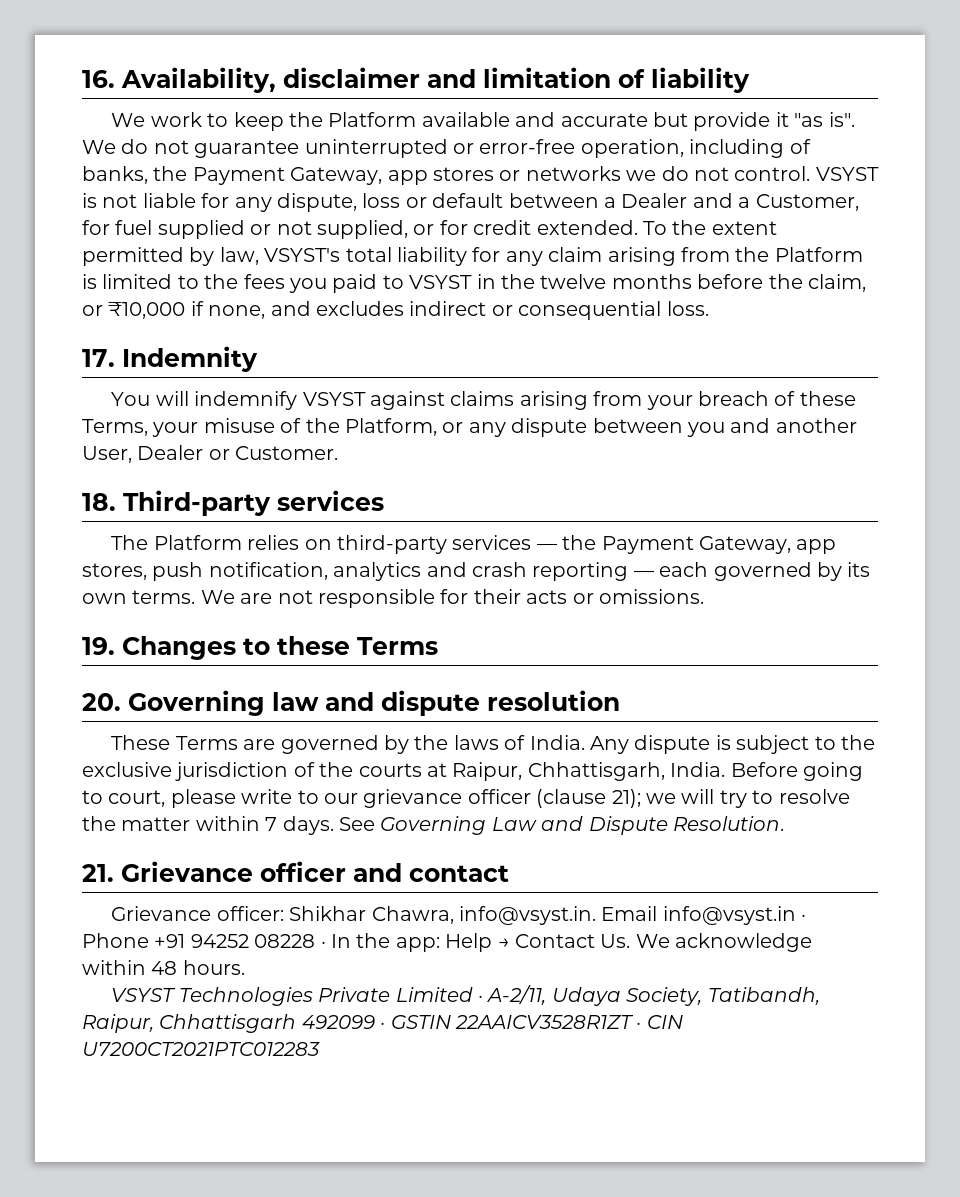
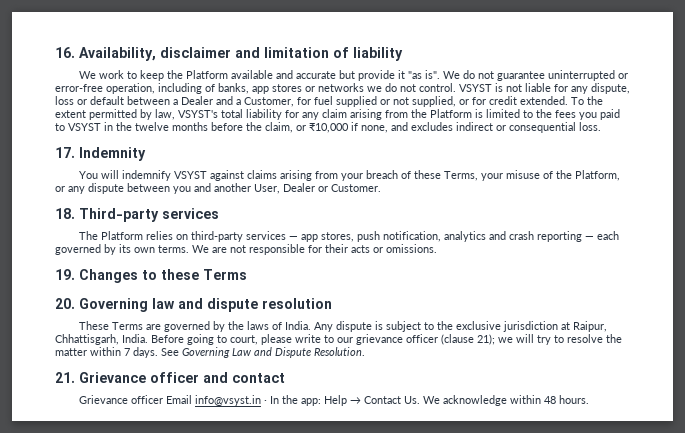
- We do not guarantee uninterrupted or error-free operation, including of banks, the Payment Gateway, app stores or networks we do not control.
+ We do not guarantee uninterrupted or error-free operation, including of banks, app stores or networks we do not control.
- The Platform relies on third-party services — the Payment Gateway, app stores, push notification, analytics and crash reporting — each governed by its own terms.
+ The Platform relies on third-party services — app stores, push notification, analytics and crash reporting — each governed by its own terms.
- Any dispute is subject to the exclusive jurisdiction of the courts at Raipur, Chhattisgarh, India.
+ Any dispute is subject to the exclusive jurisdiction at Raipur, Chhattisgarh, India.
- Grievance officer: Shikhar Chawra, info@vsyst.in. Email info@vsyst.in · Phone +91 94252 08228 · In the app: Help → Contact Us. We acknowledge within 48 hours.
+ Grievance officer Email info@vsyst.in · In the app: Help → Contact Us. We acknowledge within 48 hours.
- VSYST Technologies Private Limited · A-2/11, Udaya Society, Tatibandh, Raipur, Chhattisgarh 492099 · GSTIN 22AAICV3528R1ZT · CIN U7200CT2021PTC012283

